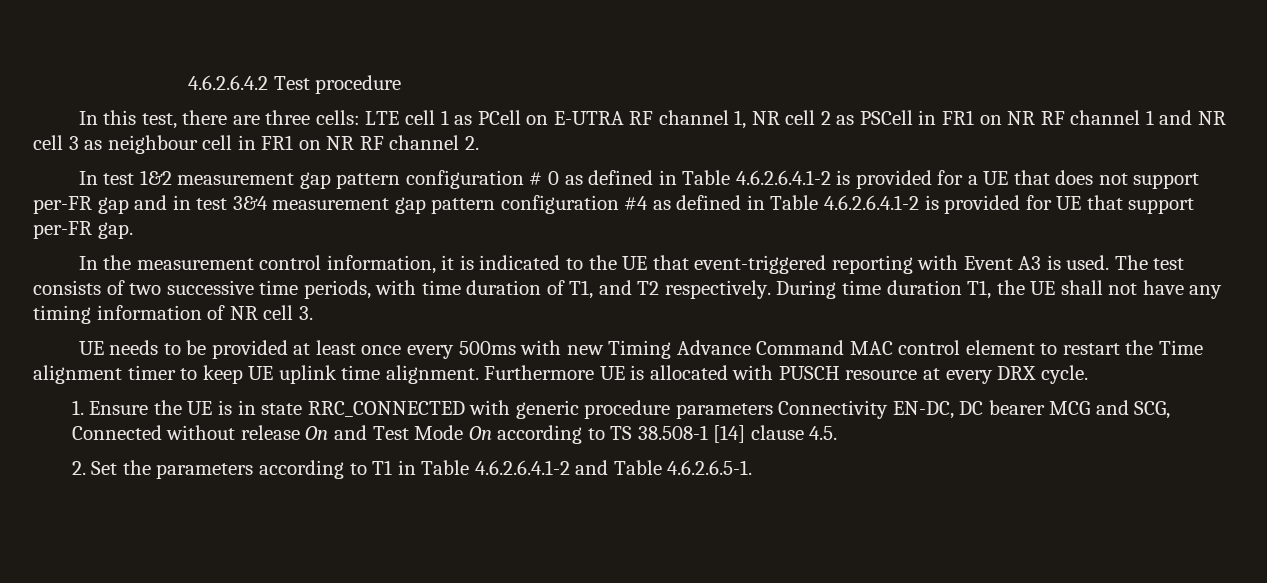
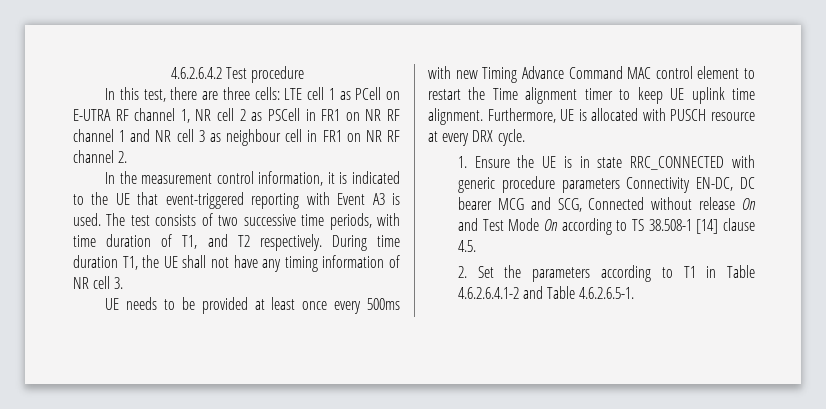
- In test 1&2 measurement gap pattern configuration # 0 as defined in Table 4.6.2.6.4.1-2 is provided for a UE that does not support per-FR gap and in test 3&4 measurement gap pattern configuration #4 as defined in Table 4.6.2.6.4.1-2 is provided for UE that support per-FR gap.
- Furthermore UE is allocated with PUSCH resource at every DRX cycle.
+ Furthermore, UE is allocated with PUSCH resource at every DRX cycle.

